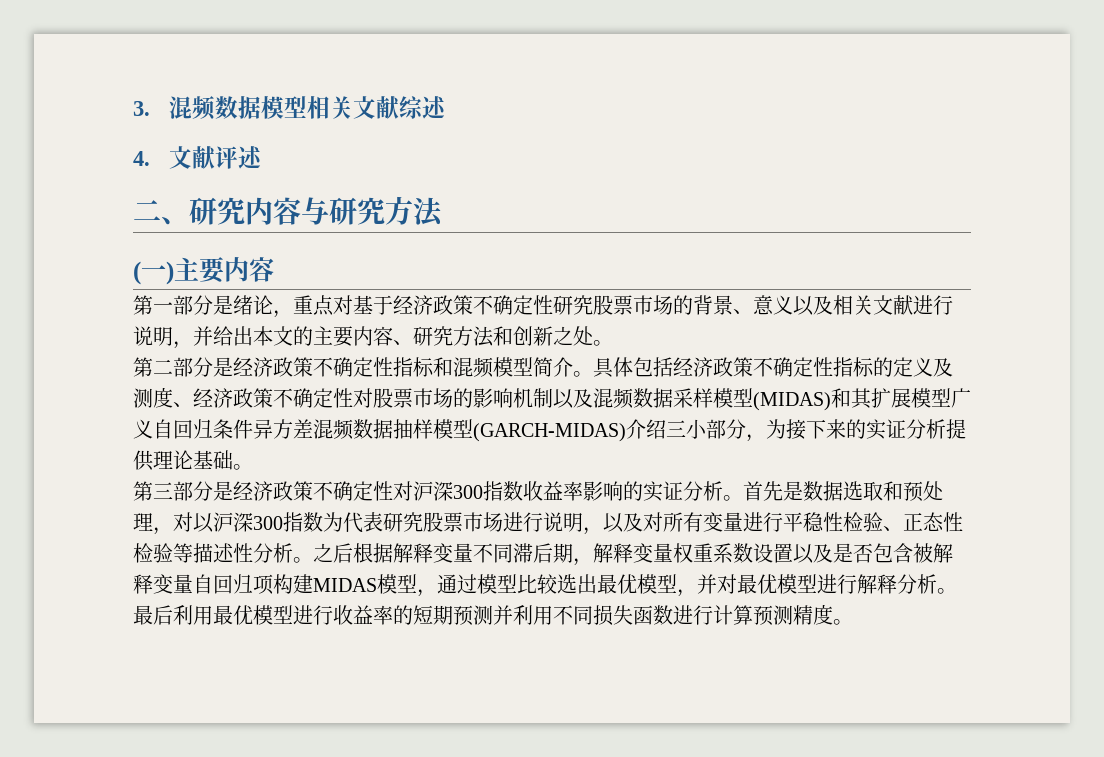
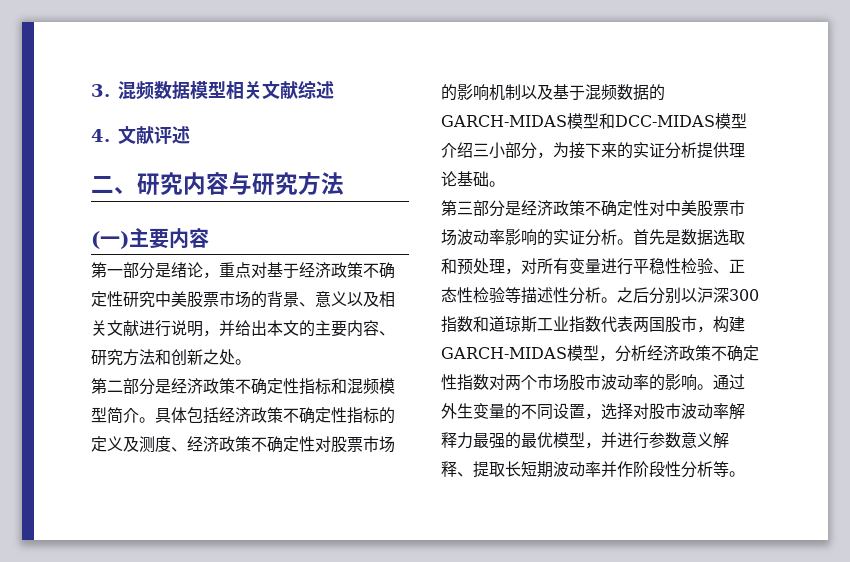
- 第一部分是绪论，重点对基于经济政策不确定性研究股票市场的背景、意义以及相关文献进行说明，并给出本文的主要内容、研究方法和创新之处。
+ 第一部分是绪论，重点对基于经济政策不确定性研究中美股票市场的背景、意义以及相关文献进行说明，并给出本文的主要内容、研究方法和创新之处。
- 具体包括经济政策不确定性指标的定义及测度、经济政策不确定性对股票市场的影响机制以及混频数据采样模型(MIDAS)和其扩展模型广义自回归条件异方差混频数据抽样模型(GARCH-MIDAS)介绍三小部分，为接下来的实证分析提供理论基础。
+ 具体包括经济政策不确定性指标的定义及测度、经济政策不确定性对股票市场的影响机制以及基于混频数据的GARCH-MIDAS模型和DCC-MIDAS模型介绍三小部分，为接下来的实证分析提供理论基础。
- 第三部分是经济政策不确定性对沪深300指数收益率影响的实证分析。
+ 第三部分是经济政策不确定性对中美股票市场波动率影响的实证分析。
- 首先是数据选取和预处理，对以沪深300指数为代表研究股票市场进行说明，以及对所有变量进行平稳性检验、正态性检验等描述性分析。
+ 首先是数据选取和预处理，对所有变量进行平稳性检验、正态性检验等描述性分析。
- 之后根据解释变量不同滞后期，解释变量权重系数设置以及是否包含被解释变量自回归项构建MIDAS模型，通过模型比较选出最优模型，并对最优模型进行解释分析。最后利用最优模型进行收益率的短期预测并利用不同损失函数进行计算预测精度。
+ 之后分别以沪深300指数和道琼斯工业指数代表两国股市，构建GARCH-MIDAS模型，分析经济政策不确定性指数对两个市场股市波动率的影响。通过外生变量的不同设置，选择对股市波动率解释力最强的最优模型，并进行参数意义解释、提取长短期波动率并作阶段性分析等。

